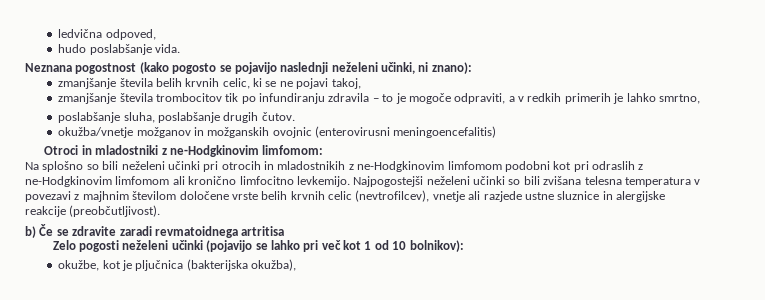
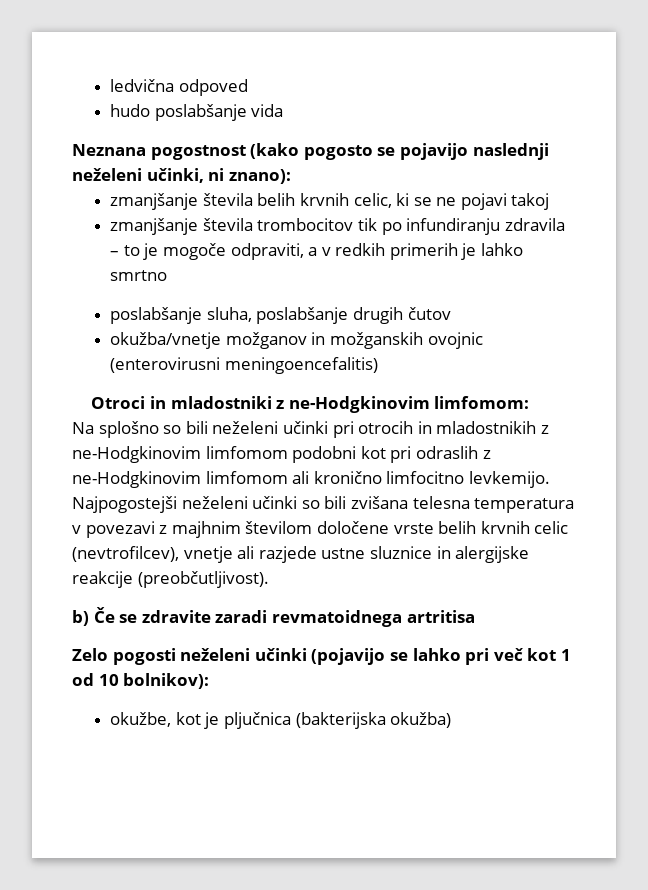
- ledvična odpoved,
+ ledvična odpoved
- hudo poslabšanje vida.
+ hudo poslabšanje vida
- zmanjšanje števila belih krvnih celic, ki se ne pojavi takoj,
+ zmanjšanje števila belih krvnih celic, ki se ne pojavi takoj
- zmanjšanje števila trombocitov tik po infundiranju zdravila – to je mogoče odpraviti, a v redkih primerih je lahko smrtno,
+ zmanjšanje števila trombocitov tik po infundiranju zdravila – to je mogoče odpraviti, a v redkih primerih je lahko smrtno
- poslabšanje sluha, poslabšanje drugih čutov.
+ poslabšanje sluha, poslabšanje drugih čutov
- okužbe, kot je pljučnica (bakterijska okužba),
+ okužbe, kot je pljučnica (bakterijska okužba)

